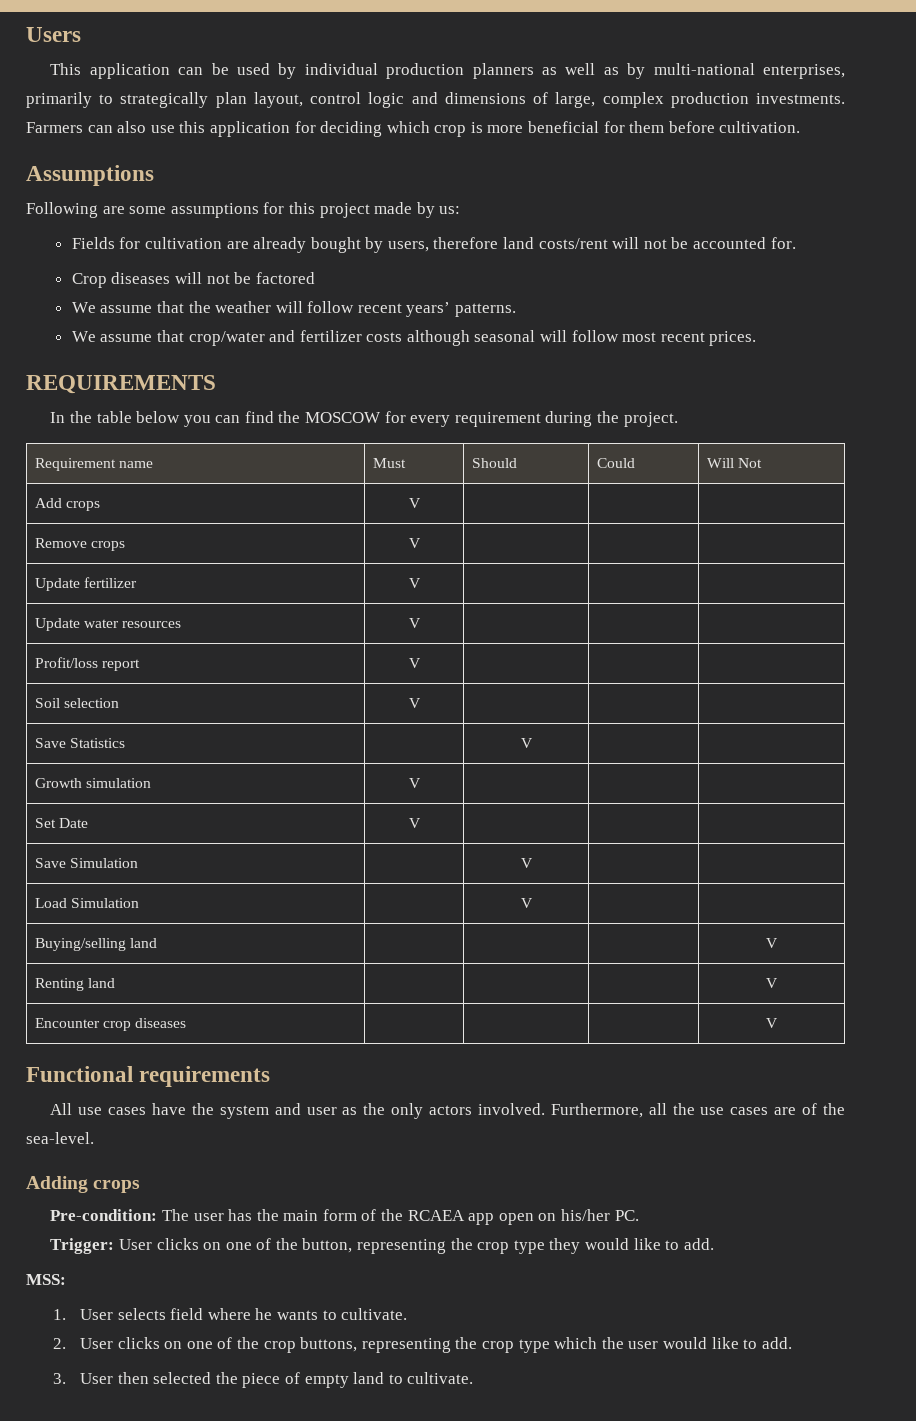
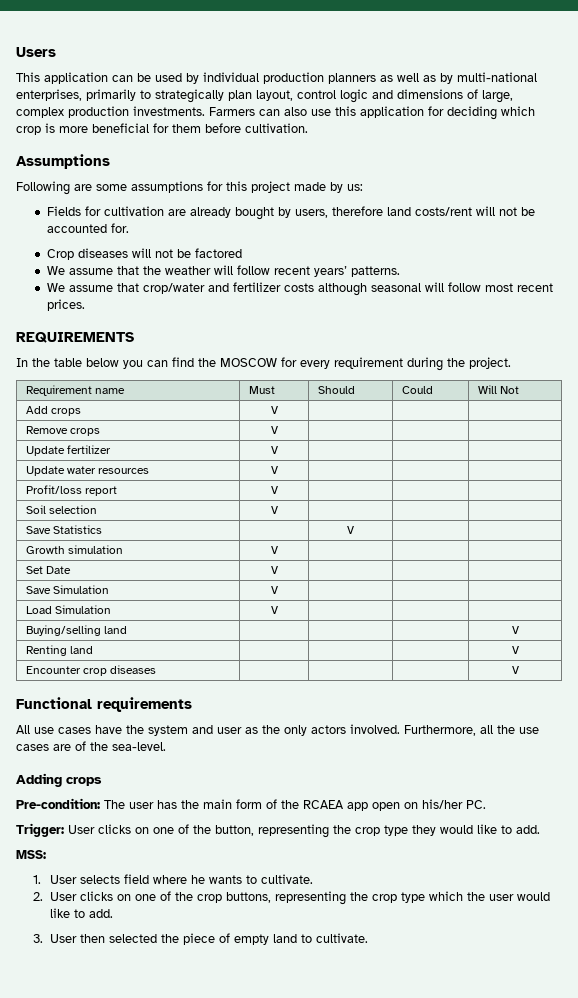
- Save Simulation | | V | |
+ Save Simulation | V | | |
- Load Simulation | | V | |
+ Load Simulation | V | | |

